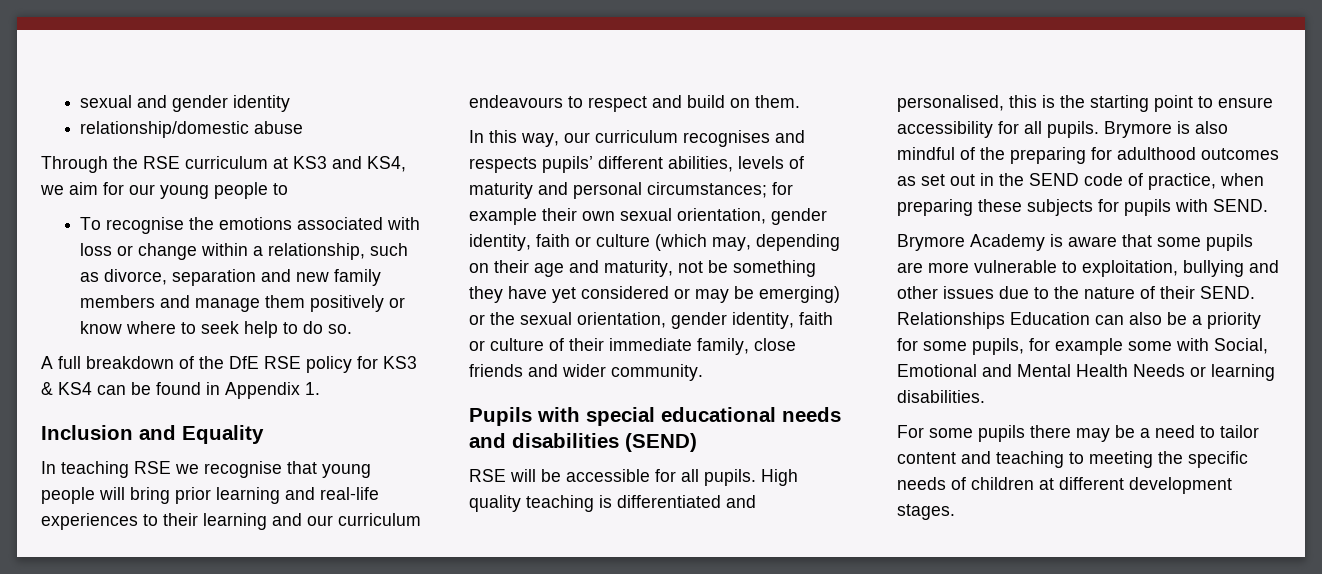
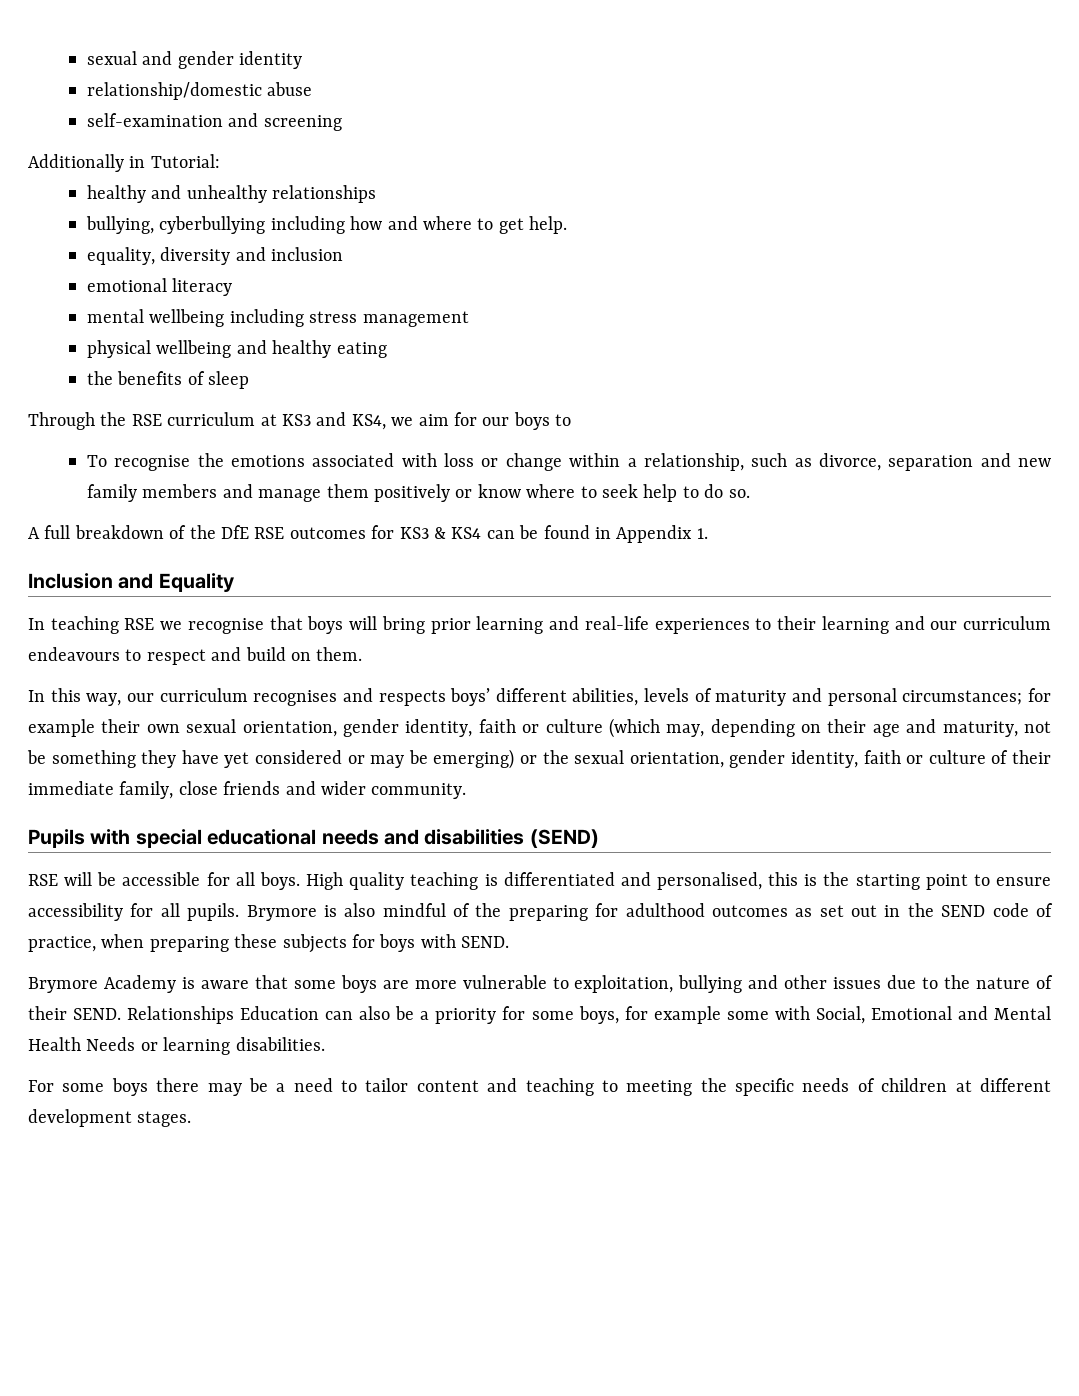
+ self-examination and screening
+ Additionally in Tutorial:
+ healthy and unhealthy relationships
+ bullying, cyberbullying including how and where to get help.
+ equality, diversity and inclusion
+ emotional literacy
+ mental wellbeing including stress management
+ physical wellbeing and healthy eating
+ the benefits of sleep
- Through the RSE curriculum at KS3 and KS4, we aim for our young people to
+ Through the RSE curriculum at KS3 and KS4, we aim for our boys to
- A full breakdown of the DfE RSE policy for KS3 & KS4 can be found in Appendix 1.
+ A full breakdown of the DfE RSE outcomes for KS3 & KS4 can be found in Appendix 1.
- In teaching RSE we recognise that young people will bring prior learning and real-life experiences to their learning and our curriculum endeavours to respect and build on them.
+ In teaching RSE we recognise that boys will bring prior learning and real-life experiences to their learning and our curriculum endeavours to respect and build on them.
- In this way, our curriculum recognises and respects pupils’ different abilities, levels of maturity and personal circumstances;
+ In this way, our curriculum recognises and respects boys’ different abilities, levels of maturity and personal circumstances;
- RSE will be accessible for all pupils.
+ RSE will be accessible for all boys.
- Brymore is also mindful of the preparing for adulthood outcomes as set out in the SEND code of practice, when preparing these subjects for pupils with SEND.
+ Brymore is also mindful of the preparing for adulthood outcomes as set out in the SEND code of practice, when preparing these subjects for boys with SEND.
- Brymore Academy is aware that some pupils are more vulnerable to exploitation, bullying and other issues due to the nature of their SEND.
+ Brymore Academy is aware that some boys are more vulnerable to exploitation, bullying and other issues due to the nature of their SEND.
- Relationships Education can also be a priority for some pupils, for example some with Social, Emotional and Mental Health Needs or learning disabilities.
+ Relationships Education can also be a priority for some boys, for example some with Social, Emotional and Mental Health Needs or learning disabilities.
- For some pupils there may be a need to tailor content and teaching to meeting the specific needs of children at different development stages.
+ For some boys there may be a need to tailor content and teaching to meeting the specific needs of children at different development stages.

